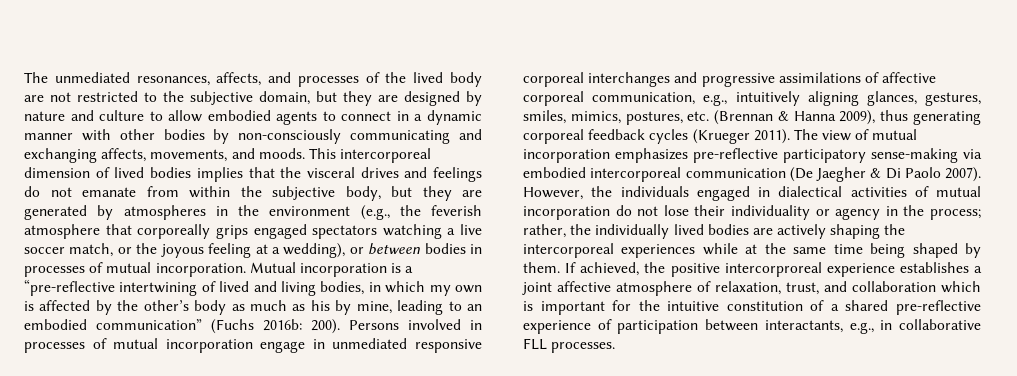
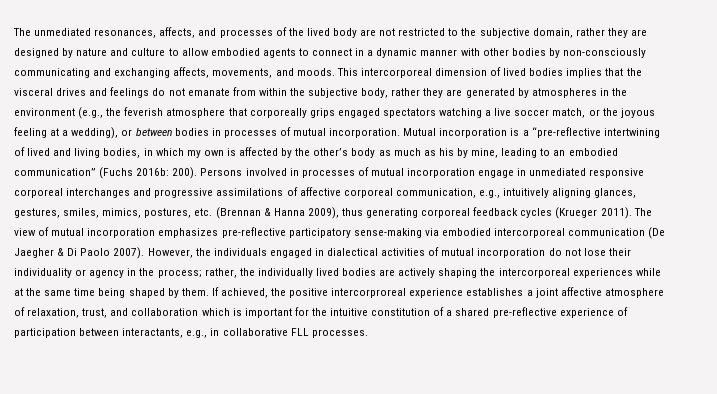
- The unmediated resonances, affects, and processes of the lived body are not restricted to the subjective domain, but they are designed by nature and culture to allow embodied agents to connect in a dynamic manner with other bodies by non-consciously communicating and exchanging affects, movements, and moods.
+ The unmediated resonances, affects, and processes of the lived body are not restricted to the subjective domain, rather they are designed by nature and culture to allow embodied agents to connect in a dynamic manner with other bodies by non-consciously communicating and exchanging affects, movements, and moods.
- This intercorporeal dimension of lived bodies implies that the visceral drives and feelings do not emanate from within the subjective body, but they are generated by atmospheres in the environment (e.g., the feverish atmosphere that corporeally grips engaged spectators watching a live soccer match, or the joyous feeling at a wedding), or between bodies in processes of mutual incorporation.
+ This intercorporeal dimension of lived bodies implies that the visceral drives and feelings do not emanate from within the subjective body, rather they are generated by atmospheres in the environment (e.g., the feverish atmosphere that corporeally grips engaged spectators watching a live soccer match, or the joyous feeling at a wedding), or between bodies in processes of mutual incorporation.

